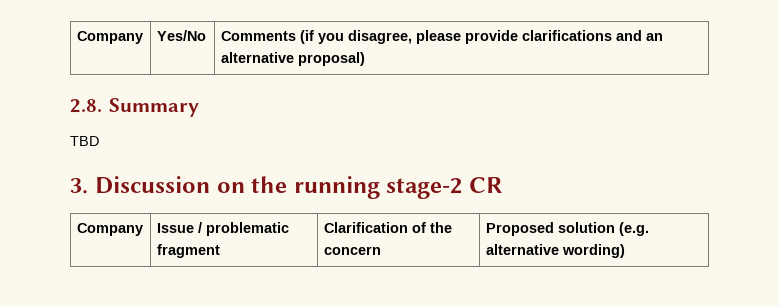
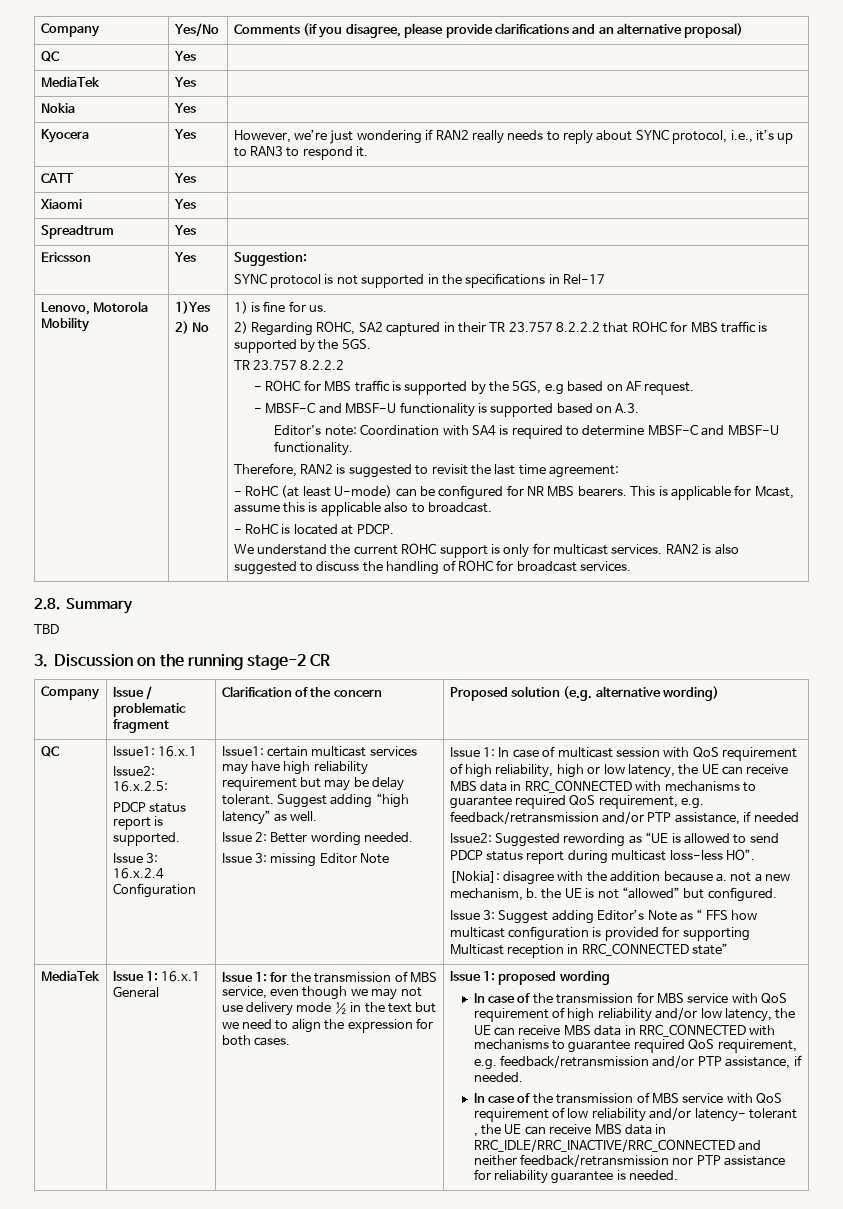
+ QC | Yes |
+ MediaTek | Yes |
+ Nokia | Yes |
+ Kyocera | Yes | However, we’re just wondering if RAN2 really needs to reply about SYNC protocol, i.e., it’s up to RAN3 to respond it.
+ CATT | Yes |
+ Xiaomi | Yes |
+ Spreadtrum | Yes |
+ Ericsson | Yes | Suggestion:
+ SYNC protocol is not supported in the specifications in Rel-17
+ Lenovo, Motorola Mobility | 1)Yes
+ 2) No | 1) is fine for us.
+ 2) Regarding ROHC, SA2 captured in their TR 23.757 8.2.2.2 that ROHC for MBS traffic is supported by the 5GS.
+ TR 23.757 8.2.2.2
+ - ROHC for MBS traffic is supported by the 5GS, e.g based on AF request.
+ - MBSF-C and MBSF-U functionality is supported based on A.3.
+ Editor's note: Coordination with SA4 is required to determine MBSF-C and MBSF-U functionality.
+ Therefore, RAN2 is suggested to revisit the last time agreement:
+ - RoHC (at least U-mode) can be configured for NR MBS bearers. This is applicable for Mcast, assume this is applicable also to broadcast.
+ - RoHC is located at PDCP.
+ We understand the current ROHC support is only for multicast services. RAN2 is also suggested to discuss the handling of ROHC for broadcast services.
+ QC | Issue1: 16.x.1
+ Issue2: 16.x.2.5:
+ PDCP status report is supported.
+ Issue 3: 16.x.2.4 Configuration | Issue1: certain multicast services may have high reliability requirement but may be delay tolerant. Suggest adding “high latency” as well.
+ Issue 2: Better wording needed.
+ Issue 3: missing Editor Note | Issue 1: In case of multicast session with QoS requirement of high reliability, high or low latency, the UE can receive MBS data in RRC_CONNECTED with mechanisms to guarantee required QoS requirement, e.g. feedback/retransmission and/or PTP assistance, if needed
+ Issue2: Suggested rewording as “UE is allowed to send PDCP status report during multicast loss-less HO”.
+ [Nokia]: disagree with the addition because a. not a new mechanism, b. the UE is not “allowed” but configured.
+ Issue 3: Suggest adding Editor’s Note as “ FFS how multicast configuration is provided for supporting Multicast reception in RRC_CONNECTED state”
+ MediaTek | Issue 1: 16.x.1 General | Issue 1: for the transmission of MBS service, even though we may not use delivery mode ½ in the text but we need to align the expression for both cases. | Issue 1: proposed wording
+ In case of the transmission for MBS service with QoS requirement of high reliability and/or low latency, the UE can receive MBS data in RRC_CONNECTED with mechanisms to guarantee required QoS requirement, e.g. feedback/retransmission and/or PTP assistance, if needed.
+ In case of the transmission of MBS service with QoS requirement of low reliability and/or latency- tolerant , the UE can receive MBS data in RRC_IDLE/RRC_INACTIVE/RRC_CONNECTED and neither feedback/retransmission nor PTP assistance for reliability guarantee is needed.

